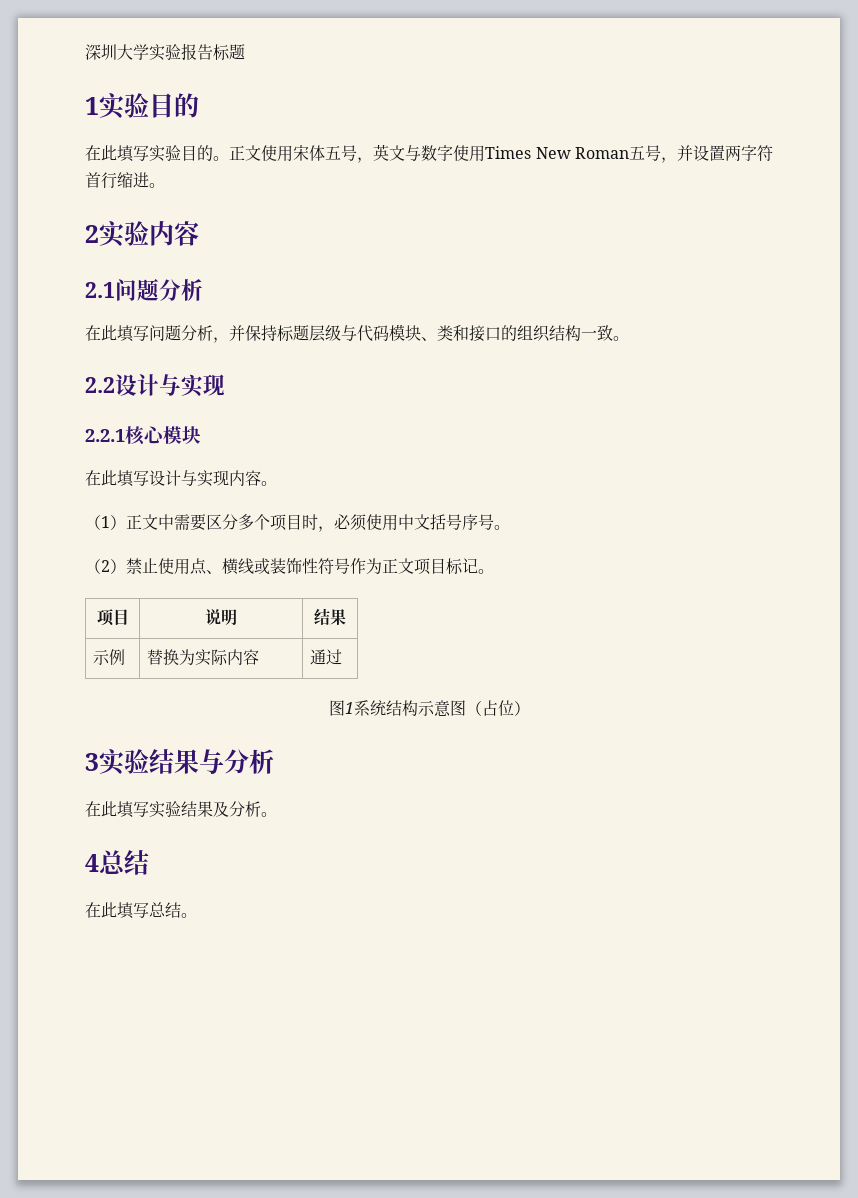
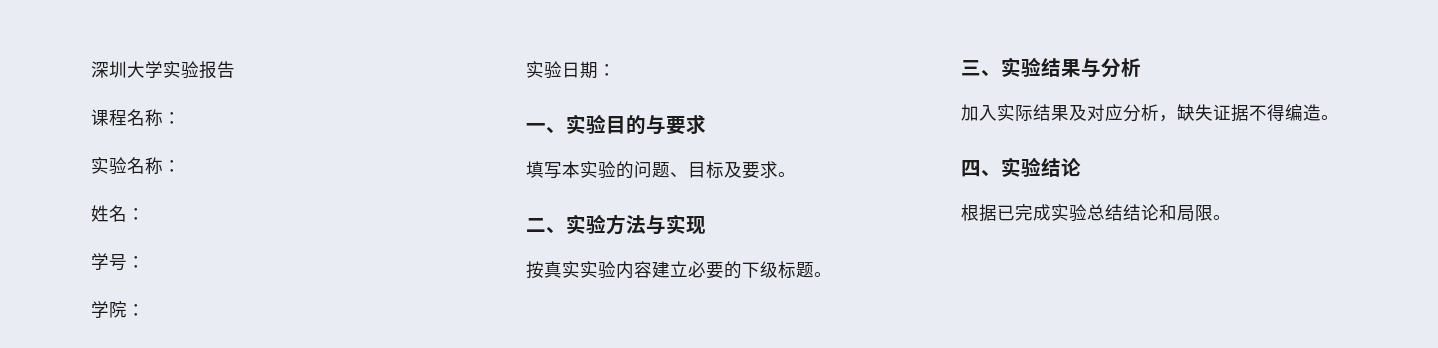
- 深圳大学实验报告标题
- 1实验目的
- 在此填写实验目的。正文使用宋体五号，英文与数字使用Times New Roman五号，并设置两字符首行缩进。
- 2实验内容
- 2.1问题分析
- 在此填写问题分析，并保持标题层级与代码模块、类和接口的组织结构一致。
- 2.2设计与实现
- 2.2.1核心模块
- 在此填写设计与实现内容。
- （1）正文中需要区分多个项目时，必须使用中文括号序号。
- （2）禁止使用点、横线或装饰性符号作为正文项目标记。
- 项目 | 说明 | 结果
- 示例 | 替换为实际内容 | 通过
- 图1系统结构示意图（占位）
- 3实验结果与分析
- 在此填写实验结果及分析。
- 4总结
- 在此填写总结。
+ 深圳大学实验报告
+ 课程名称：
+ 实验名称：
+ 姓名：
+ 学号：
+ 学院：
+ 实验日期：
+ 一、实验目的与要求
+ 填写本实验的问题、目标及要求。
+ 二、实验方法与实现
+ 按真实实验内容建立必要的下级标题。
+ 三、实验结果与分析
+ 加入实际结果及对应分析，缺失证据不得编造。
+ 四、实验结论
+ 根据已完成实验总结结论和局限。

